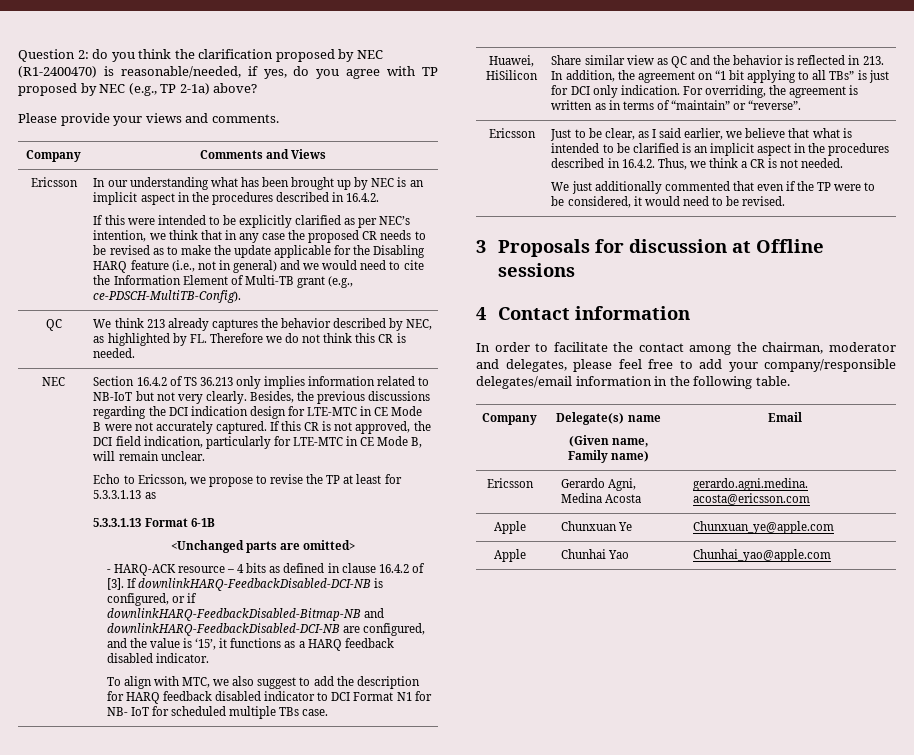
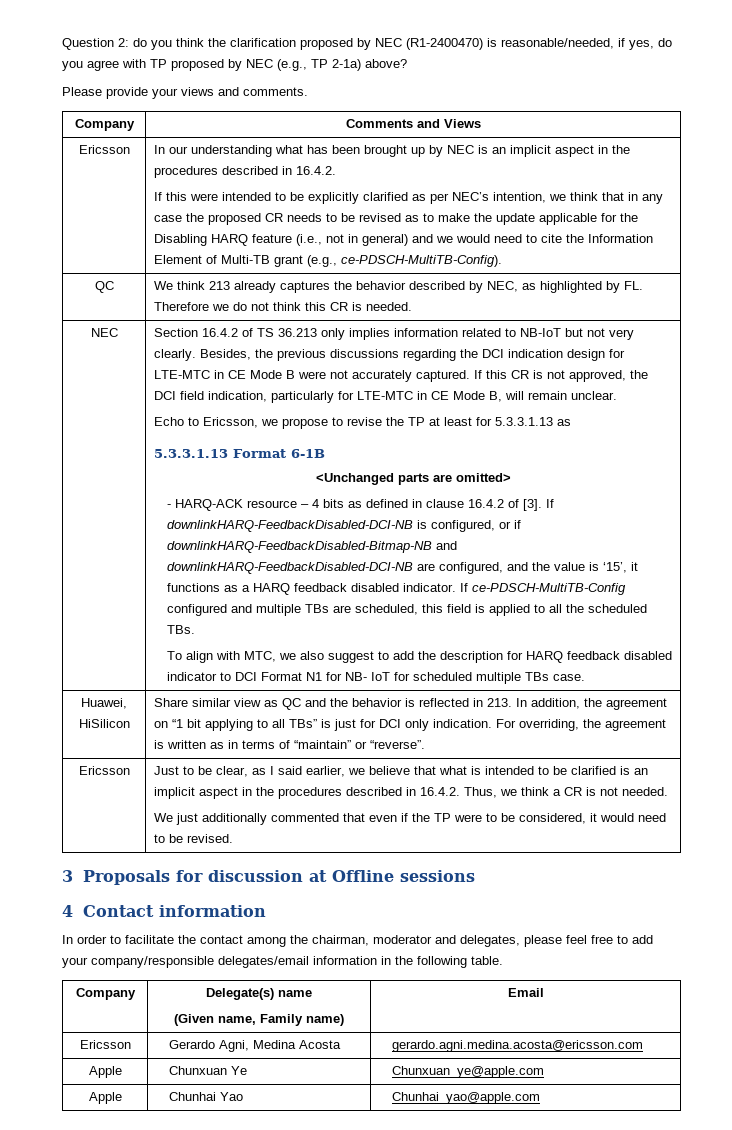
+ If ce-PDSCH-MultiTB-Config configured and multiple TBs are scheduled, this field is applied to all the scheduled TBs.

